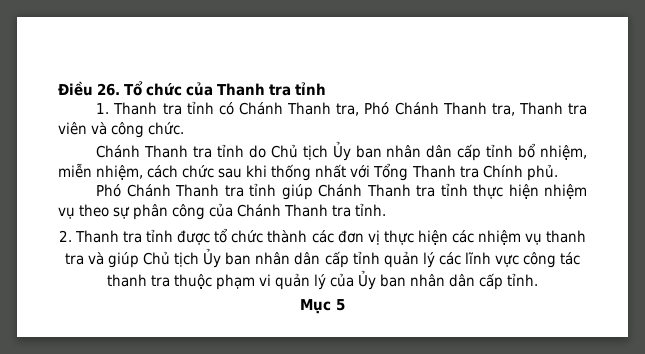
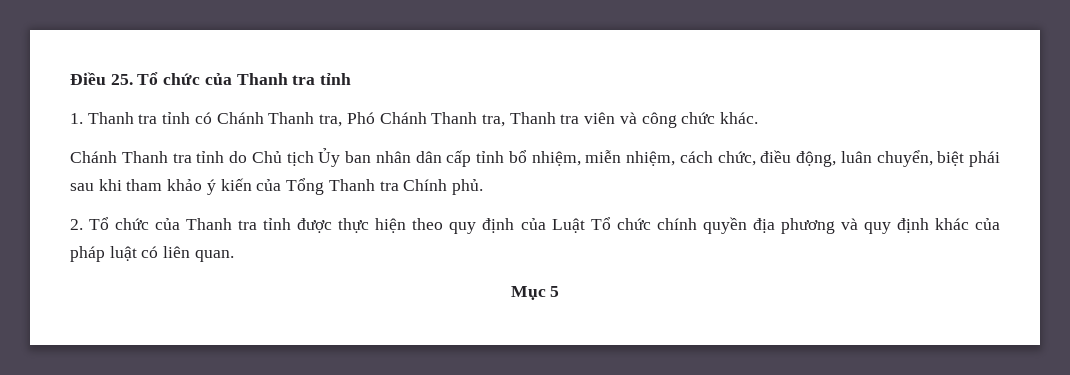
- Điều 26. Tổ chức của Thanh tra tỉnh
+ Điều 25. Tổ chức của Thanh tra tỉnh
- 1. Thanh tra tỉnh có Chánh Thanh tra, Phó Chánh Thanh tra, Thanh tra viên và công chức.
+ 1. Thanh tra tỉnh có Chánh Thanh tra, Phó Chánh Thanh tra, Thanh tra viên và công chức khác.
- Chánh Thanh tra tỉnh do Chủ tịch Ủy ban nhân dân cấp tỉnh bổ nhiệm, miễn nhiệm, cách chức sau khi thống nhất với Tổng Thanh tra Chính phủ.
+ Chánh Thanh tra tỉnh do Chủ tịch Ủy ban nhân dân cấp tỉnh bổ nhiệm, miễn nhiệm, cách chức, điều động, luân chuyển, biệt phái sau khi tham khảo ý kiến của Tổng Thanh tra Chính phủ.
- Phó Chánh Thanh tra tỉnh giúp Chánh Thanh tra tỉnh thực hiện nhiệm vụ theo sự phân công của Chánh Thanh tra tỉnh.
- 2. Thanh tra tỉnh được tổ chức thành các đơn vị thực hiện các nhiệm vụ thanh tra và giúp Chủ tịch Ủy ban nhân dân cấp tỉnh quản lý các lĩnh vực công tác thanh tra thuộc phạm vi quản lý của Ủy ban nhân dân cấp tỉnh.
+ 2. Tổ chức của Thanh tra tỉnh được thực hiện theo quy định của Luật Tổ chức chính quyền địa phương và quy định khác của pháp luật có liên quan.

